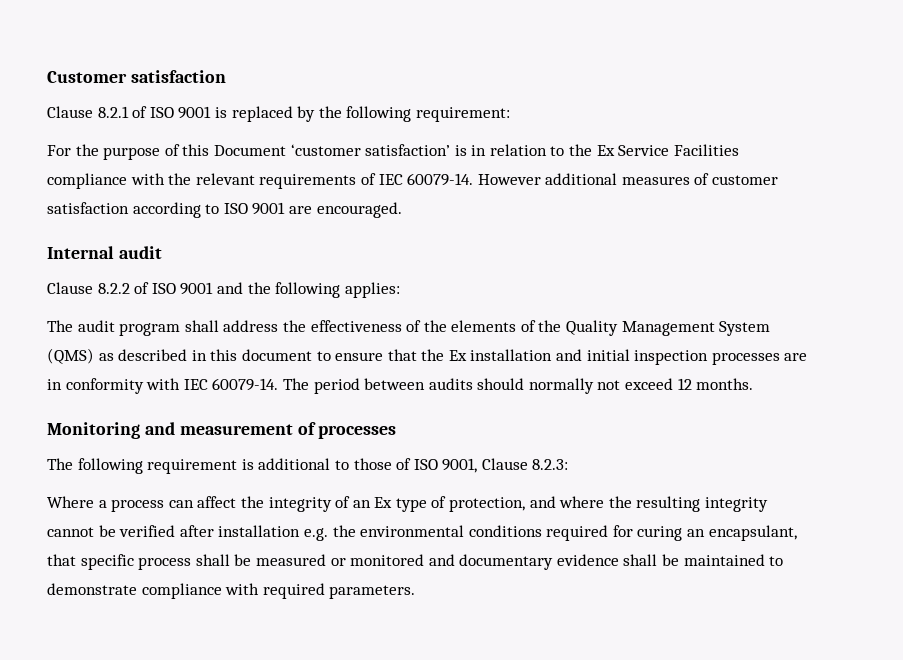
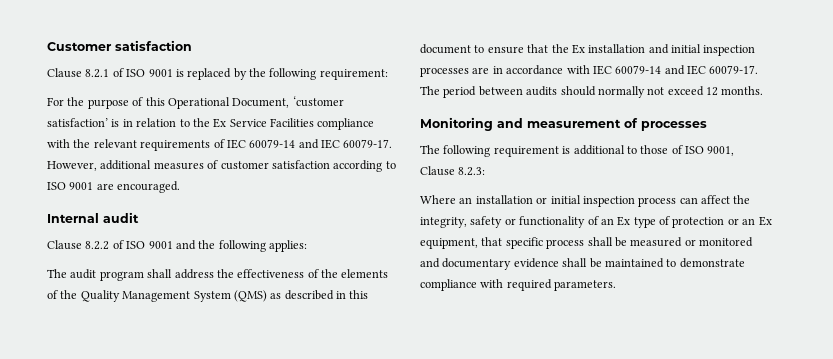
- For the purpose of this Document ‘customer satisfaction’ is in relation to the Ex Service Facilities compliance with the relevant requirements of IEC 60079-14. However additional measures of customer satisfaction according to ISO 9001 are encouraged.
+ For the purpose of this Operational Document, ‘customer satisfaction’ is in relation to the Ex Service Facilities compliance with the relevant requirements of IEC 60079-14 and IEC 60079-17. However, additional measures of customer satisfaction according to ISO 9001 are encouraged.
- The audit program shall address the effectiveness of the elements of the Quality Management System (QMS) as described in this document to ensure that the Ex installation and initial inspection processes are in conformity with IEC 60079-14.
+ The audit program shall address the effectiveness of the elements of the Quality Management System (QMS) as described in this document to ensure that the Ex installation and initial inspection processes are in accordance with IEC 60079-14 and IEC 60079-17.
- Where a process can affect the integrity of an Ex type of protection, and where the resulting integrity cannot be verified after installation e.g. the environmental conditions required for curing an encapsulant, that specific process shall be measured or monitored and documentary evidence shall be maintained to demonstrate compliance with required parameters.
+ Where an installation or initial inspection process can affect the integrity, safety or functionality of an Ex type of protection or an Ex equipment, that specific process shall be measured or monitored and documentary evidence shall be maintained to demonstrate compliance with required parameters.

